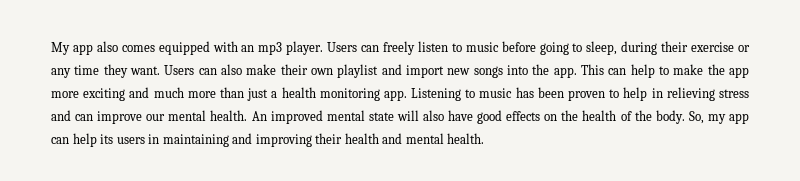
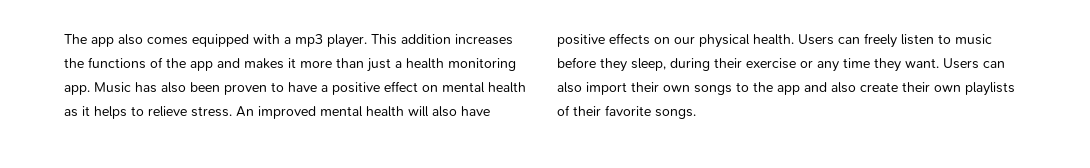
- My app also comes equipped with an mp3 player.
+ The app also comes equipped with a mp3 player.
+ This addition increases the functions of the app and makes it more than just a health monitoring app. Music has also been proven to have a positive effect on mental health as it helps to relieve stress. An improved mental health will also have positive effects on our physical health.
- Users can freely listen to music before going to sleep, during their exercise or any time they want.
+ Users can freely listen to music before they sleep, during their exercise or any time they want.
- Users can also make their own playlist and import new songs into the app. This can help to make the app more exciting and much more than just a health monitoring app. Listening to music has been proven to help in relieving stress and can improve our mental health. An improved mental state will also have good effects on the health of the body. So, my app can help its users in maintaining and improving their health and mental health.
+ Users can also import their own songs to the app and also create their own playlists of their favorite songs.

